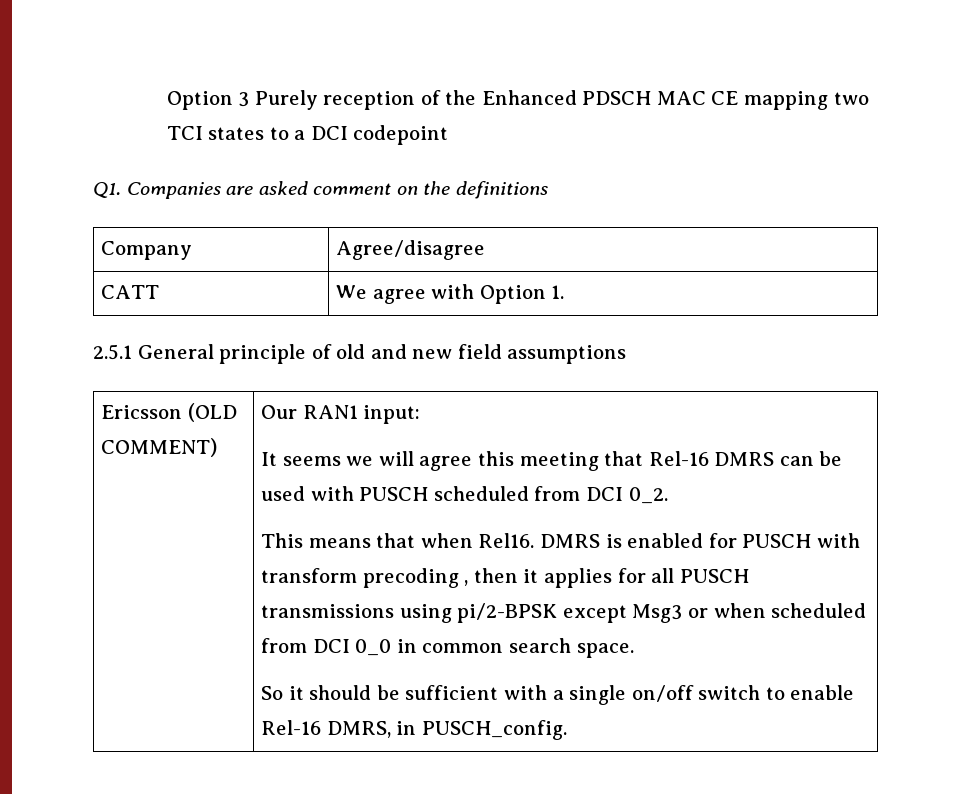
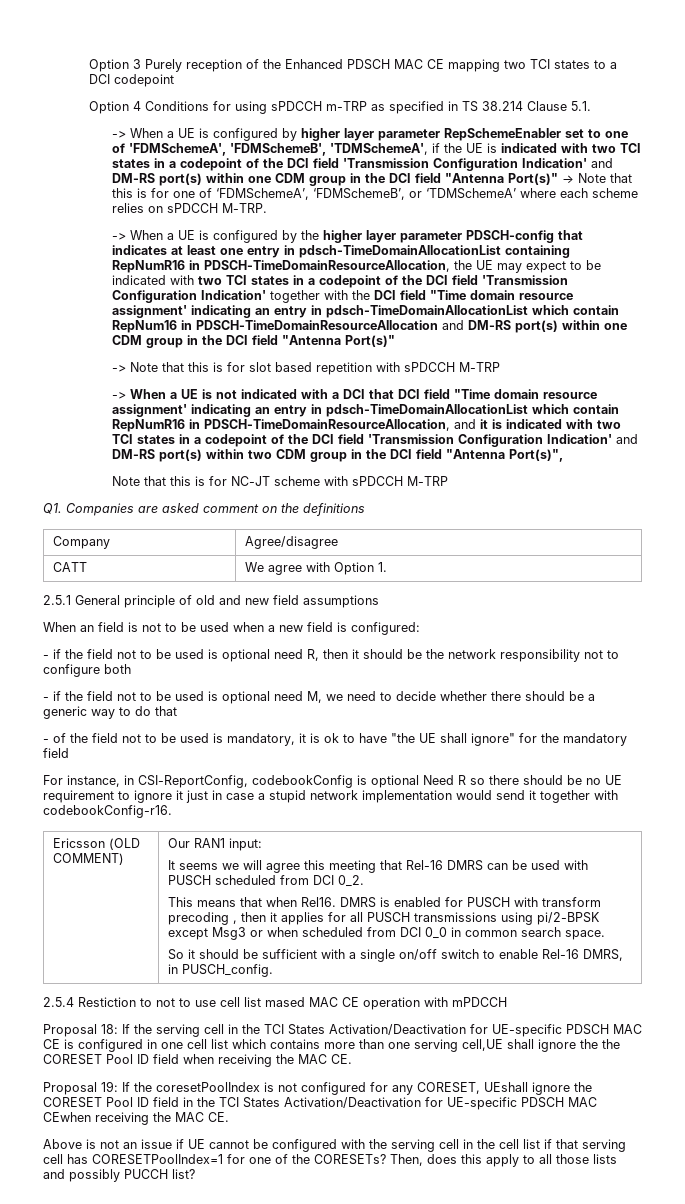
+ Option 4 Conditions for using sPDCCH m-TRP as specified in TS 38.214 Clause 5.1.
+ -> When a UE is configured by higher layer parameter RepSchemeEnabler set to one of 'FDMSchemeA', 'FDMSchemeB', 'TDMSchemeA', if the UE is indicated with two TCI states in a codepoint of the DCI field 'Transmission Configuration Indication' and DM-RS port(s) within one CDM group in the DCI field "Antenna Port(s)" → Note that this is for one of ‘FDMSchemeA’, ‘FDMSchemeB’, or ‘TDMSchemeA’ where each scheme relies on sPDCCH M-TRP.
+ -> When a UE is configured by the higher layer parameter PDSCH-config that indicates at least one entry in pdsch-TimeDomainAllocationList containing RepNumR16 in PDSCH-TimeDomainResourceAllocation, the UE may expect to be indicated with two TCI states in a codepoint of the DCI field 'Transmission Configuration Indication' together with the DCI field "Time domain resource assignment' indicating an entry in pdsch-TimeDomainAllocationList which contain RepNum16 in PDSCH-TimeDomainResourceAllocation and DM-RS port(s) within one CDM group in the DCI field "Antenna Port(s)"
+ -> Note that this is for slot based repetition with sPDCCH M-TRP
+ -> When a UE is not indicated with a DCI that DCI field "Time domain resource assignment' indicating an entry in pdsch-TimeDomainAllocationList which contain RepNumR16 in PDSCH-TimeDomainResourceAllocation, and it is indicated with two TCI states in a codepoint of the DCI field 'Transmission Configuration Indication' and DM-RS port(s) within two CDM group in the DCI field "Antenna Port(s)",
+ Note that this is for NC-JT scheme with sPDCCH M-TRP
+ When an field is not to be used when a new field is configured:
+ - if the field not to be used is optional need R, then it should be the network responsibility not to configure both
+ - if the field not to be used is optional need M, we need to decide whether there should be a generic way to do that
+ - of the field not to be used is mandatory, it is ok to have "the UE shall ignore" for the mandatory field
+ For instance, in CSI-ReportConfig, codebookConfig is optional Need R so there should be no UE requirement to ignore it just in case a stupid network implementation would send it together with codebookConfig-r16.
+ 2.5.4 Restiction to not to use cell list mased MAC CE operation with mPDCCH
+ Proposal 18: If the serving cell in the TCI States Activation/Deactivation for UE-specific PDSCH MAC CE is configured in one cell list which contains more than one serving cell,UE shall ignore the the CORESET Pool ID field when receiving the MAC CE.
+ Proposal 19: If the coresetPoolIndex is not configured for any CORESET, UEshall ignore the CORESET Pool ID field in the TCI States Activation/Deactivation for UE-specific PDSCH MAC CEwhen receiving the MAC CE.
+ Above is not an issue if UE cannot be configured with the serving cell in the cell list if that serving cell has CORESETPoolIndex=1 for one of the CORESETs? Then, does this apply to all those lists and possibly PUCCH list?

